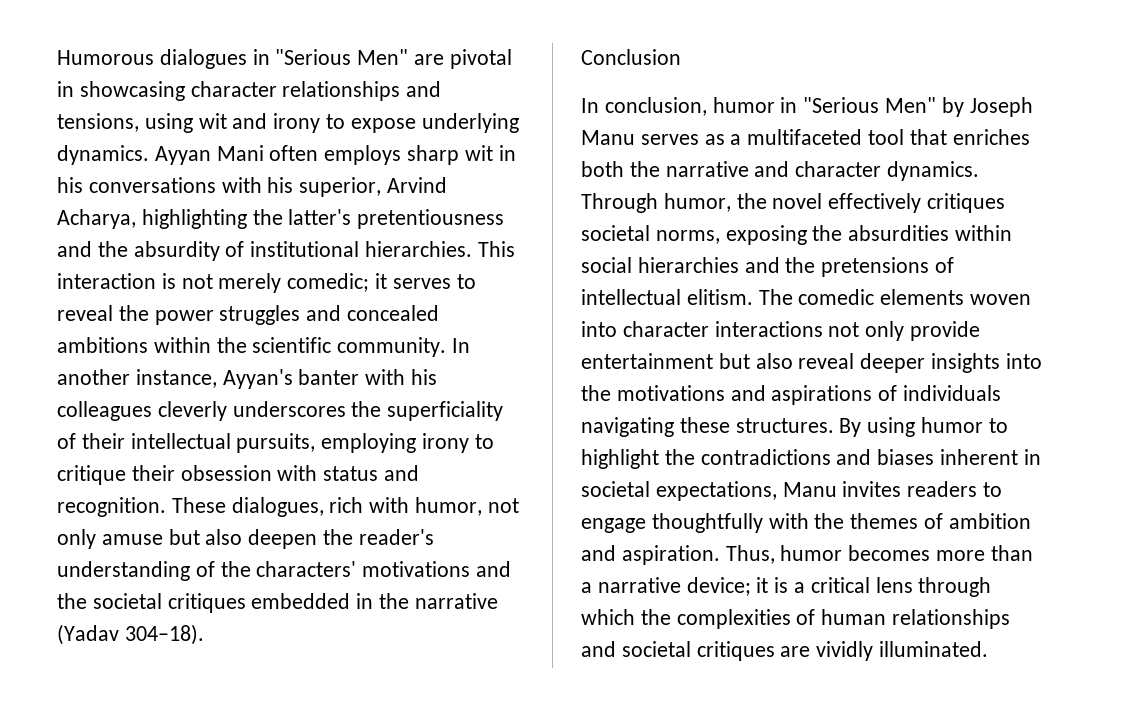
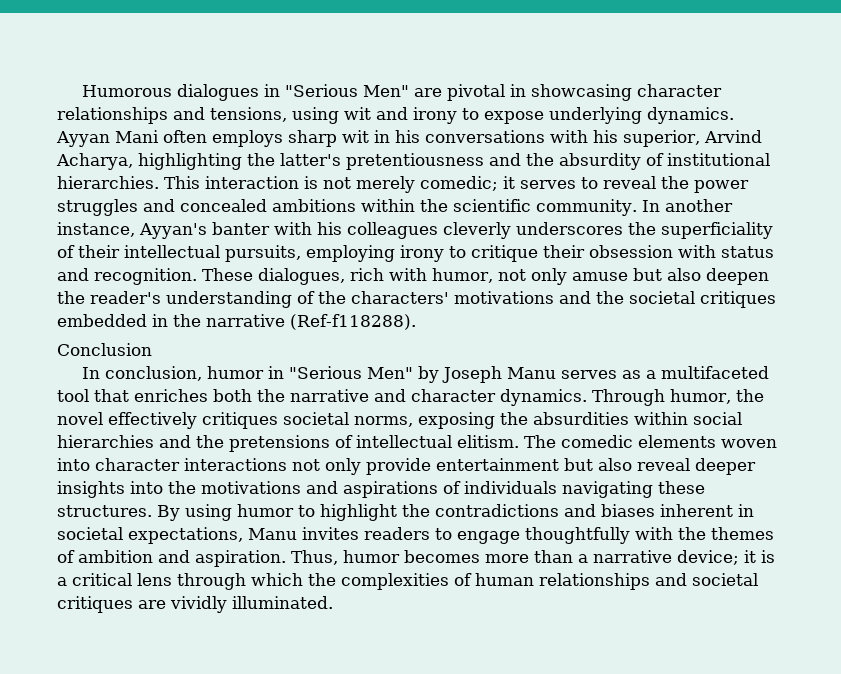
- These dialogues, rich with humor, not only amuse but also deepen the reader's understanding of the characters' motivations and the societal critiques embedded in the narrative (Yadav 304–18).
+ These dialogues, rich with humor, not only amuse but also deepen the reader's understanding of the characters' motivations and the societal critiques embedded in the narrative (Ref-f118288).

